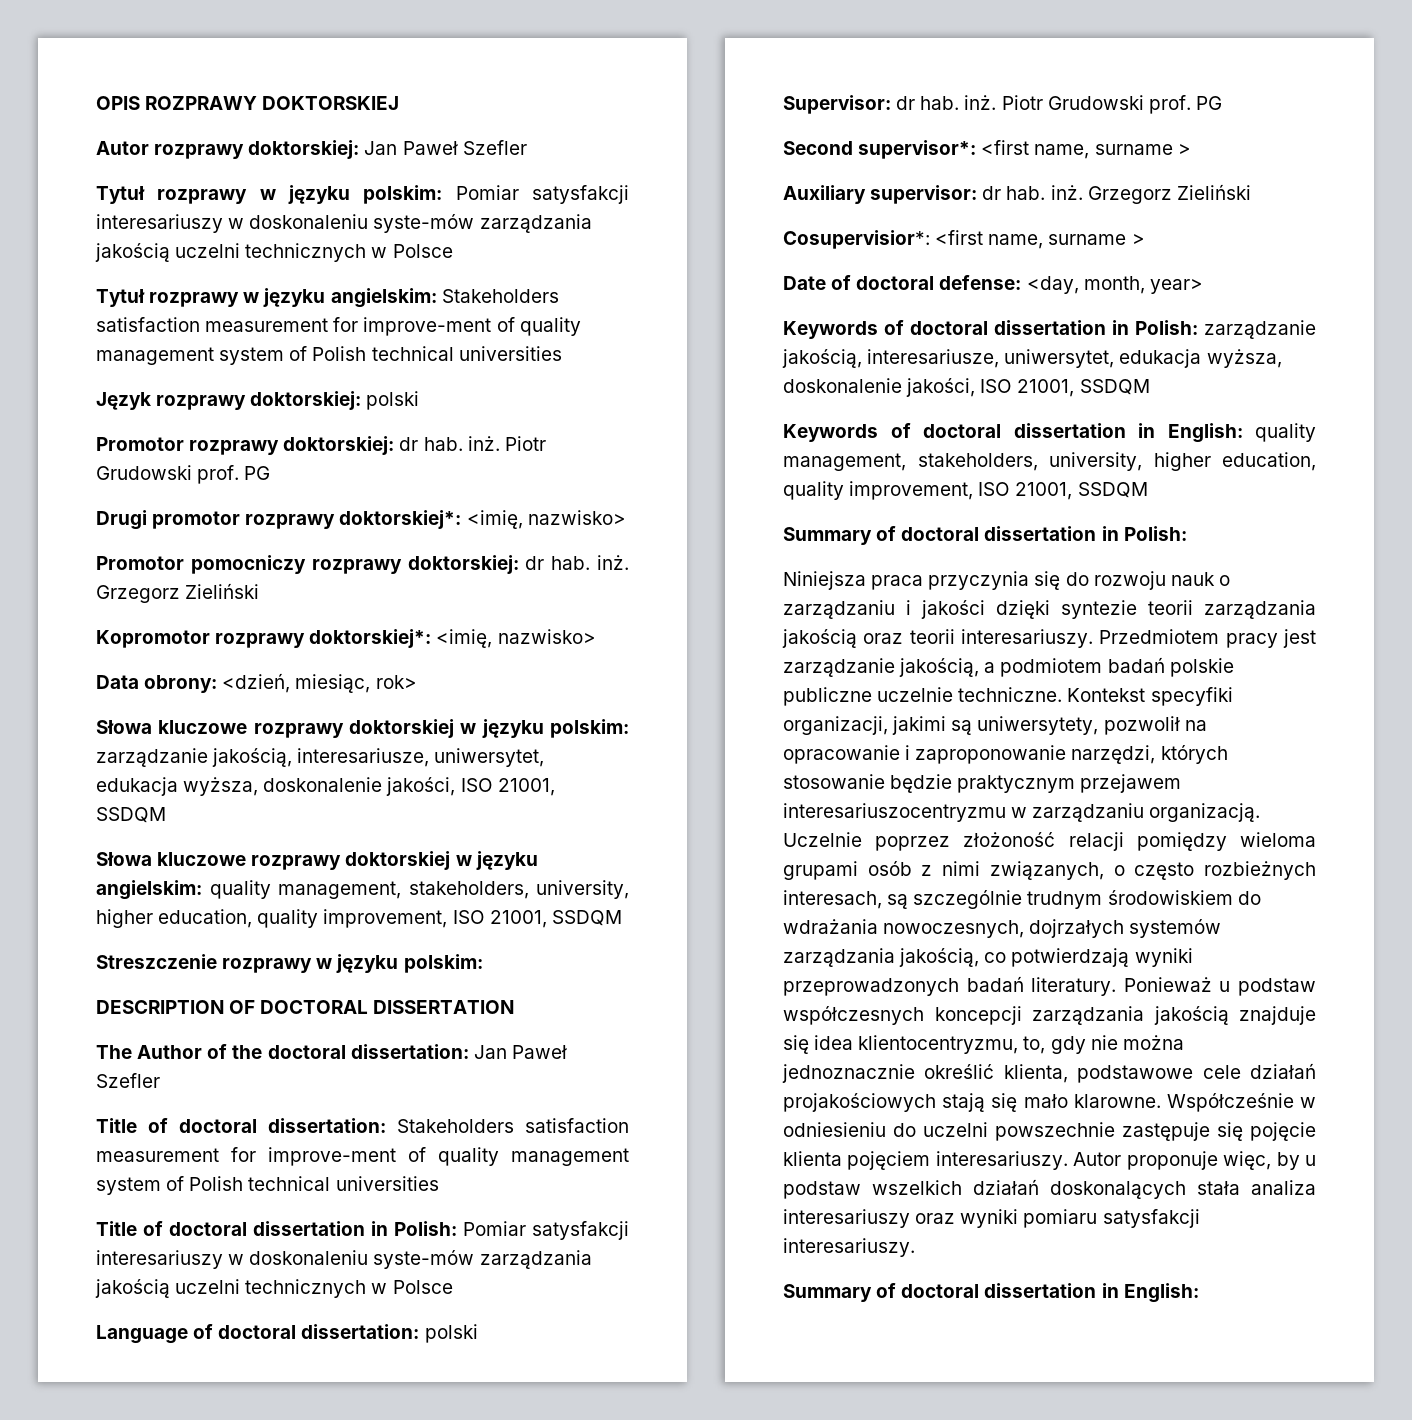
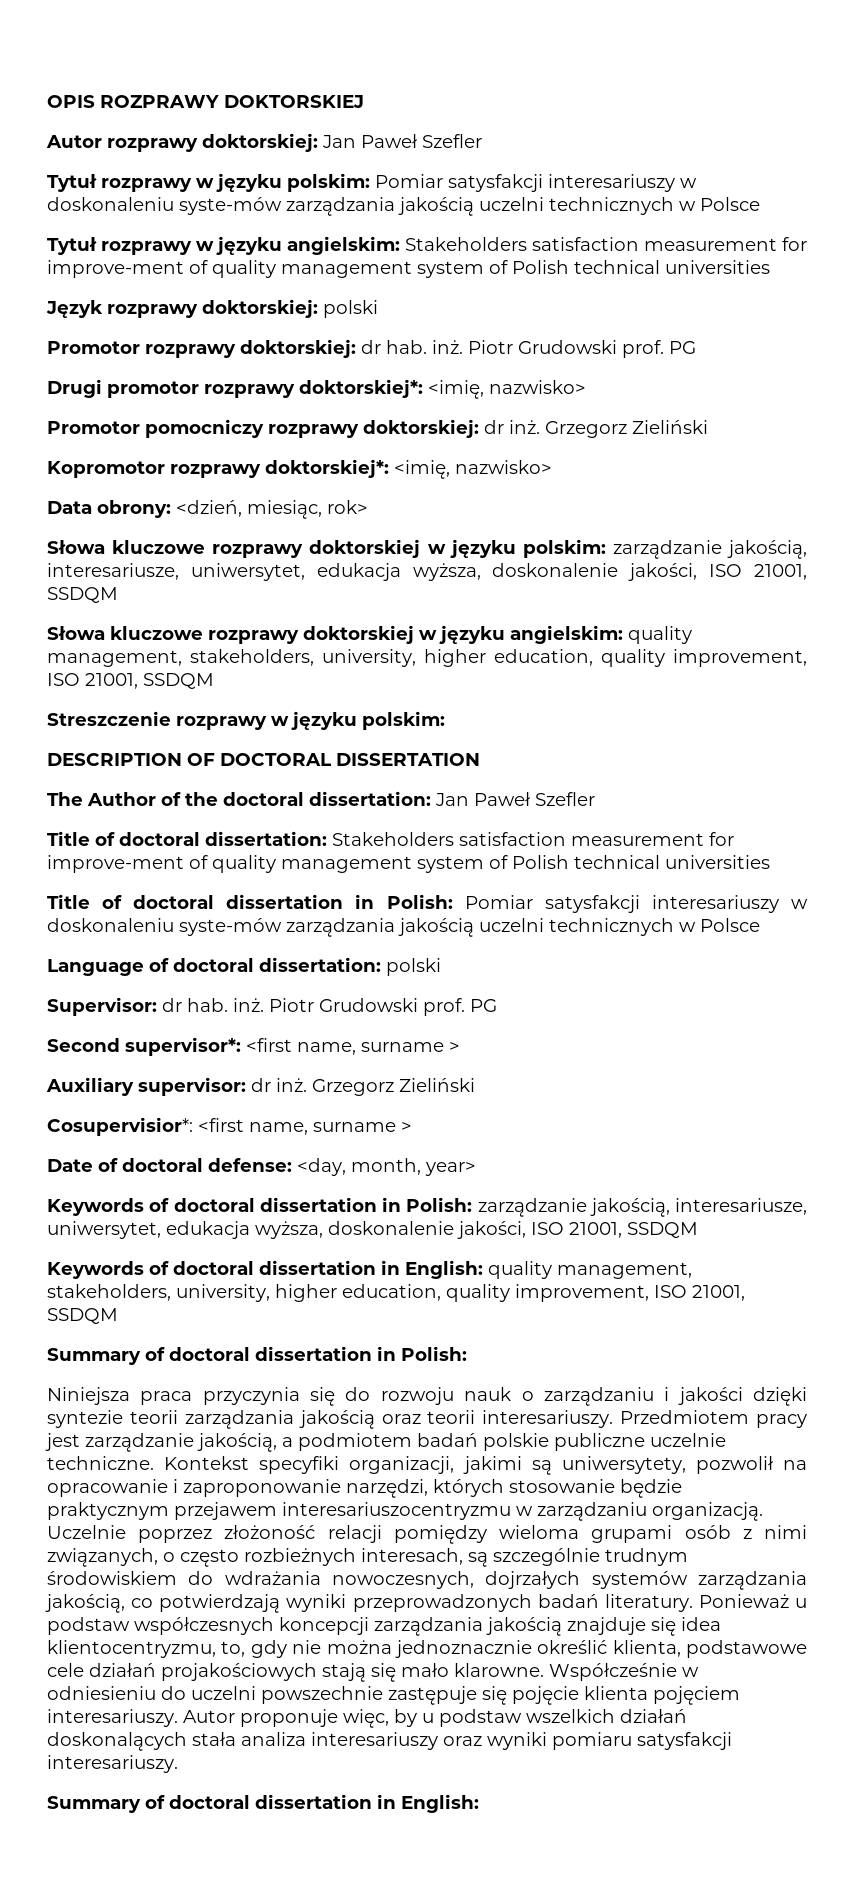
- Promotor pomocniczy rozprawy doktorskiej: dr hab. inż.
+ Promotor pomocniczy rozprawy doktorskiej: dr inż.
- Auxiliary supervisor: dr hab. inż.
+ Auxiliary supervisor: dr inż.

